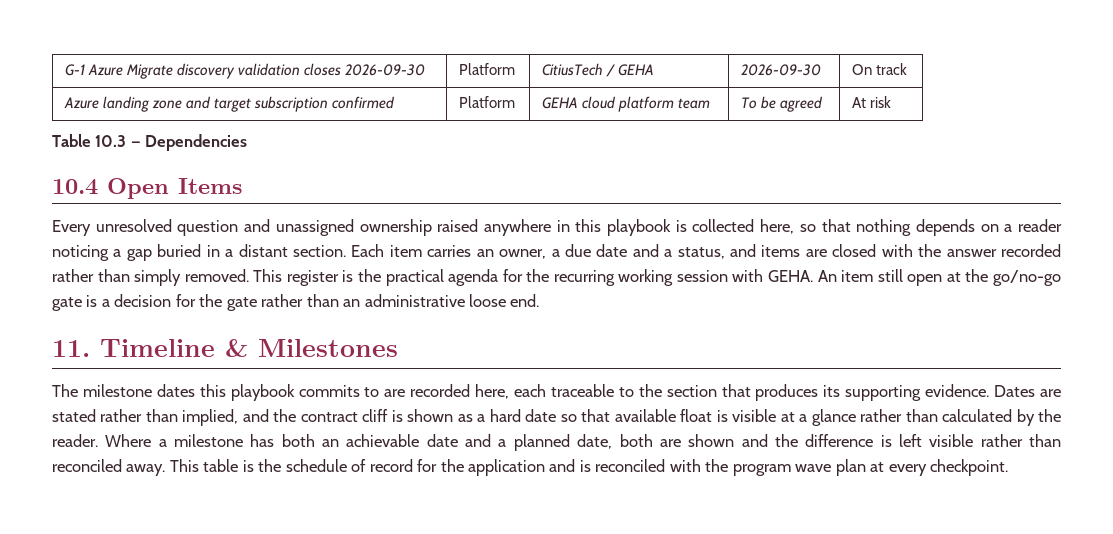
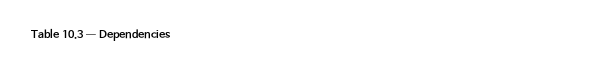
- G-1 Azure Migrate discovery validation closes 2026-09-30 | Platform | CitiusTech / GEHA | 2026-09-30 | On track
- Azure landing zone and target subscription confirmed | Platform | GEHA cloud platform team | To be agreed | At risk
  Table 10.3 — Dependencies
- 10.4 Open Items
- Every unresolved question and unassigned ownership raised anywhere in this playbook is collected here, so that nothing depends on a reader noticing a gap buried in a distant section. Each item carries an owner, a due date and a status, and items are closed with the answer recorded rather than simply removed. This register is the practical agenda for the recurring working session with GEHA. An item still open at the go/no-go gate is a decision for the gate rather than an administrative loose end.
- 11. Timeline & Milestones
- The milestone dates this playbook commits to are recorded here, each traceable to the section that produces its supporting evidence. Dates are stated rather than implied, and the contract cliff is shown as a hard date so that available float is visible at a glance rather than calculated by the reader. Where a milestone has both an achievable date and a planned date, both are shown and the difference is left visible rather than reconciled away. This table is the schedule of record for the application and is reconciled with the program wave plan at every checkpoint.

